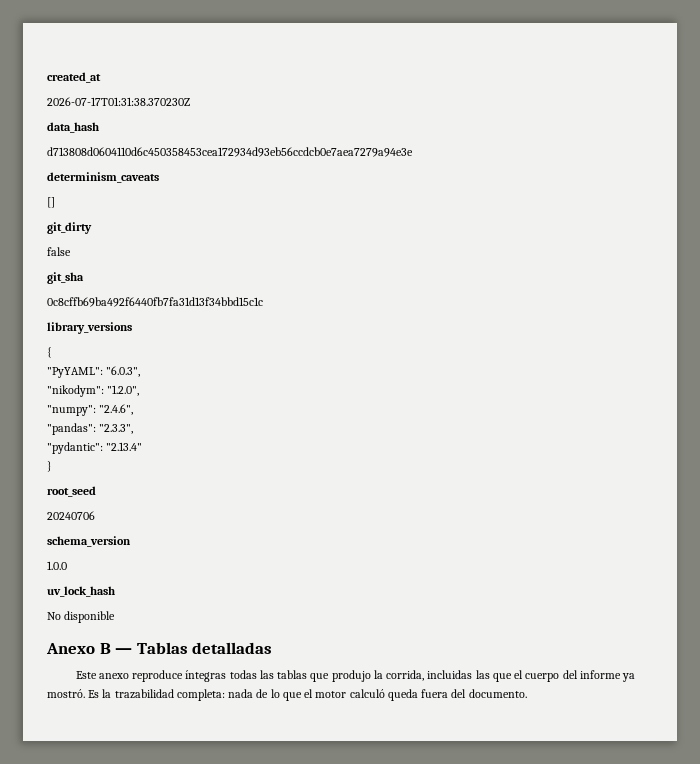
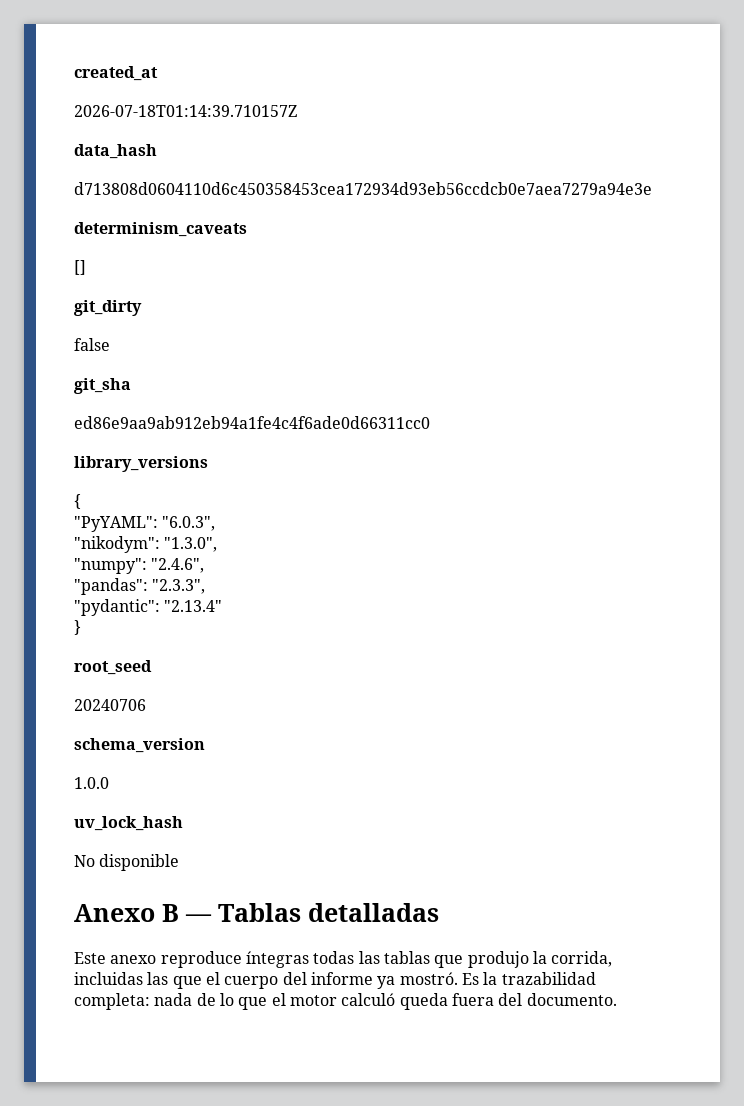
- 2026-07-17T01:31:38.370230Z
+ 2026-07-18T01:14:39.710157Z
- 0c8cffb69ba492f6440fb7fa31d13f34bbd15c1c
+ ed86e9aa9ab912eb94a1fe4c4f6ade0d66311cc0
- "nikodym": "1.2.0",
+ "nikodym": "1.3.0",

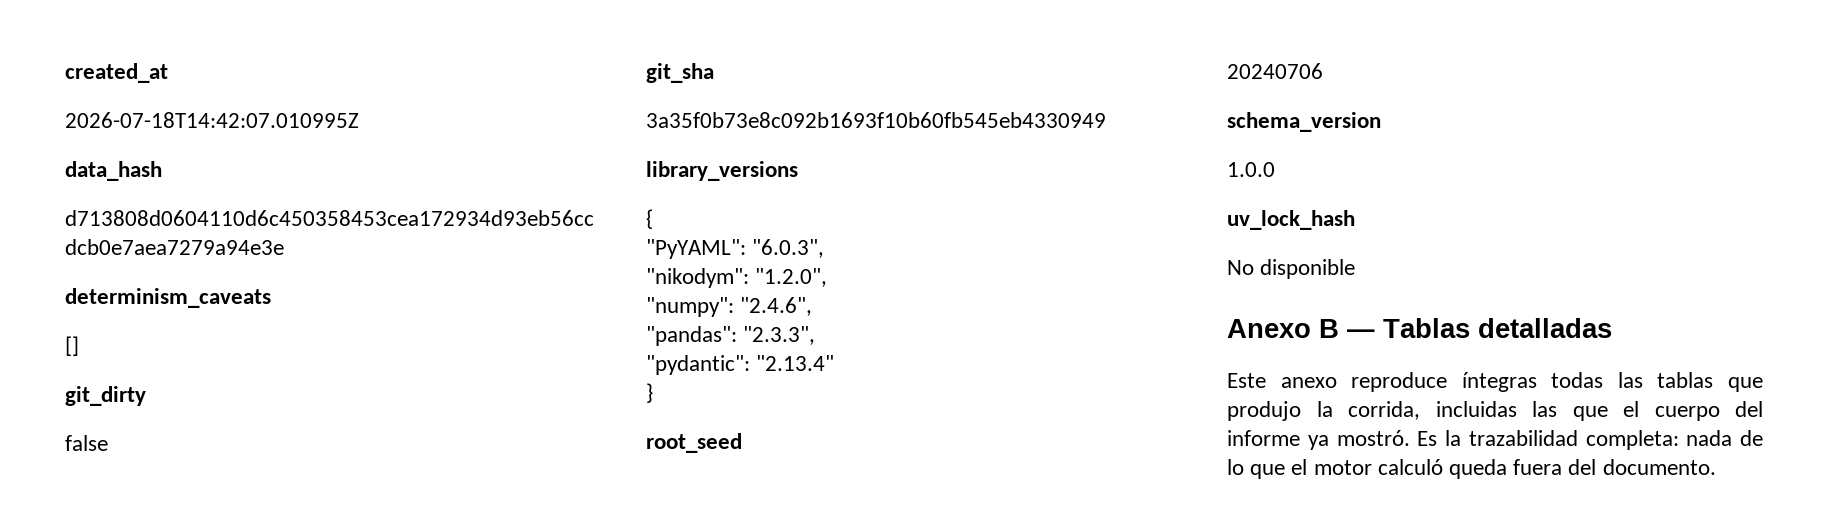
- 2026-07-18T01:14:39.710157Z
+ 2026-07-18T14:42:07.010995Z
- ed86e9aa9ab912eb94a1fe4c4f6ade0d66311cc0
+ 3a35f0b73e8c092b1693f10b60fb545eb4330949
- "nikodym": "1.3.0",
+ "nikodym": "1.2.0",

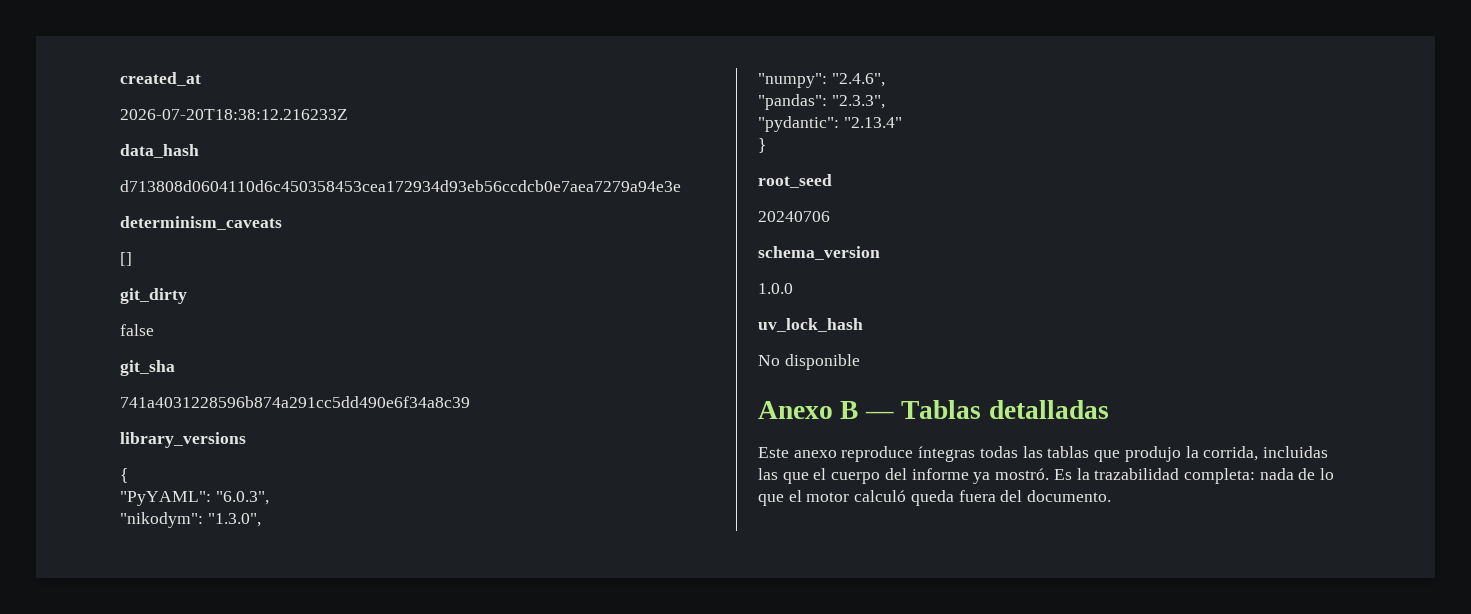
- 2026-07-18T14:42:07.010995Z
+ 2026-07-20T18:38:12.216233Z
- 3a35f0b73e8c092b1693f10b60fb545eb4330949
+ 741a4031228596b874a291cc5dd490e6f34a8c39
- "nikodym": "1.2.0",
+ "nikodym": "1.3.0",

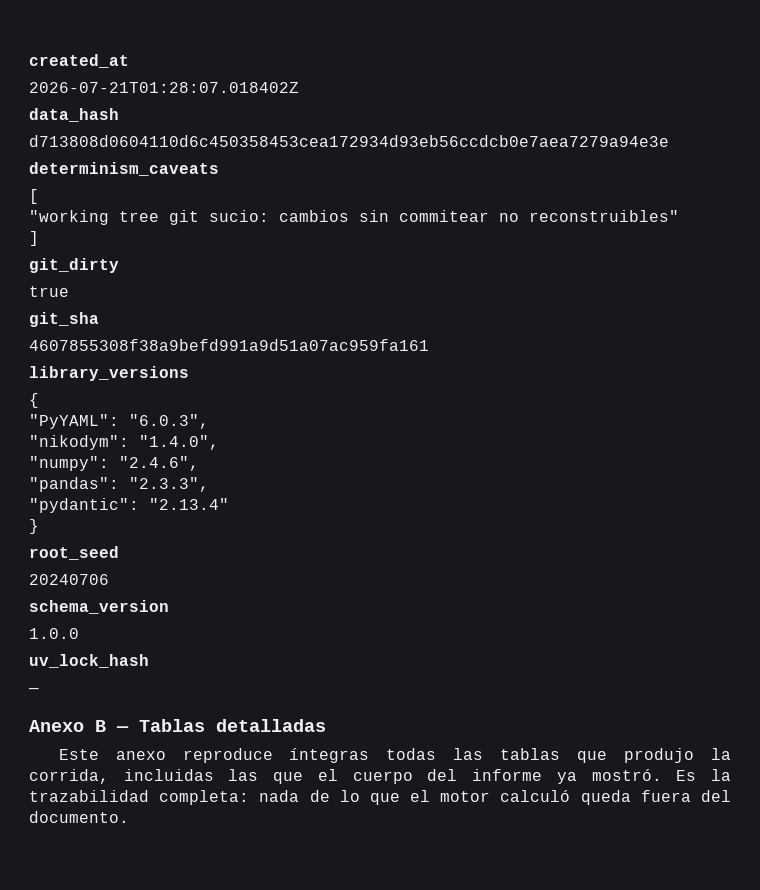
- 2026-07-20T18:38:12.216233Z
+ 2026-07-21T01:28:07.018402Z
- []
+ [
+ "working tree git sucio: cambios sin commitear no reconstruibles"
+ ]
- false
+ true
- 741a4031228596b874a291cc5dd490e6f34a8c39
+ 4607855308f38a9befd991a9d51a07ac959fa161
- "nikodym": "1.3.0",
+ "nikodym": "1.4.0",
  uv_lock_hash
- No disponible
+ —

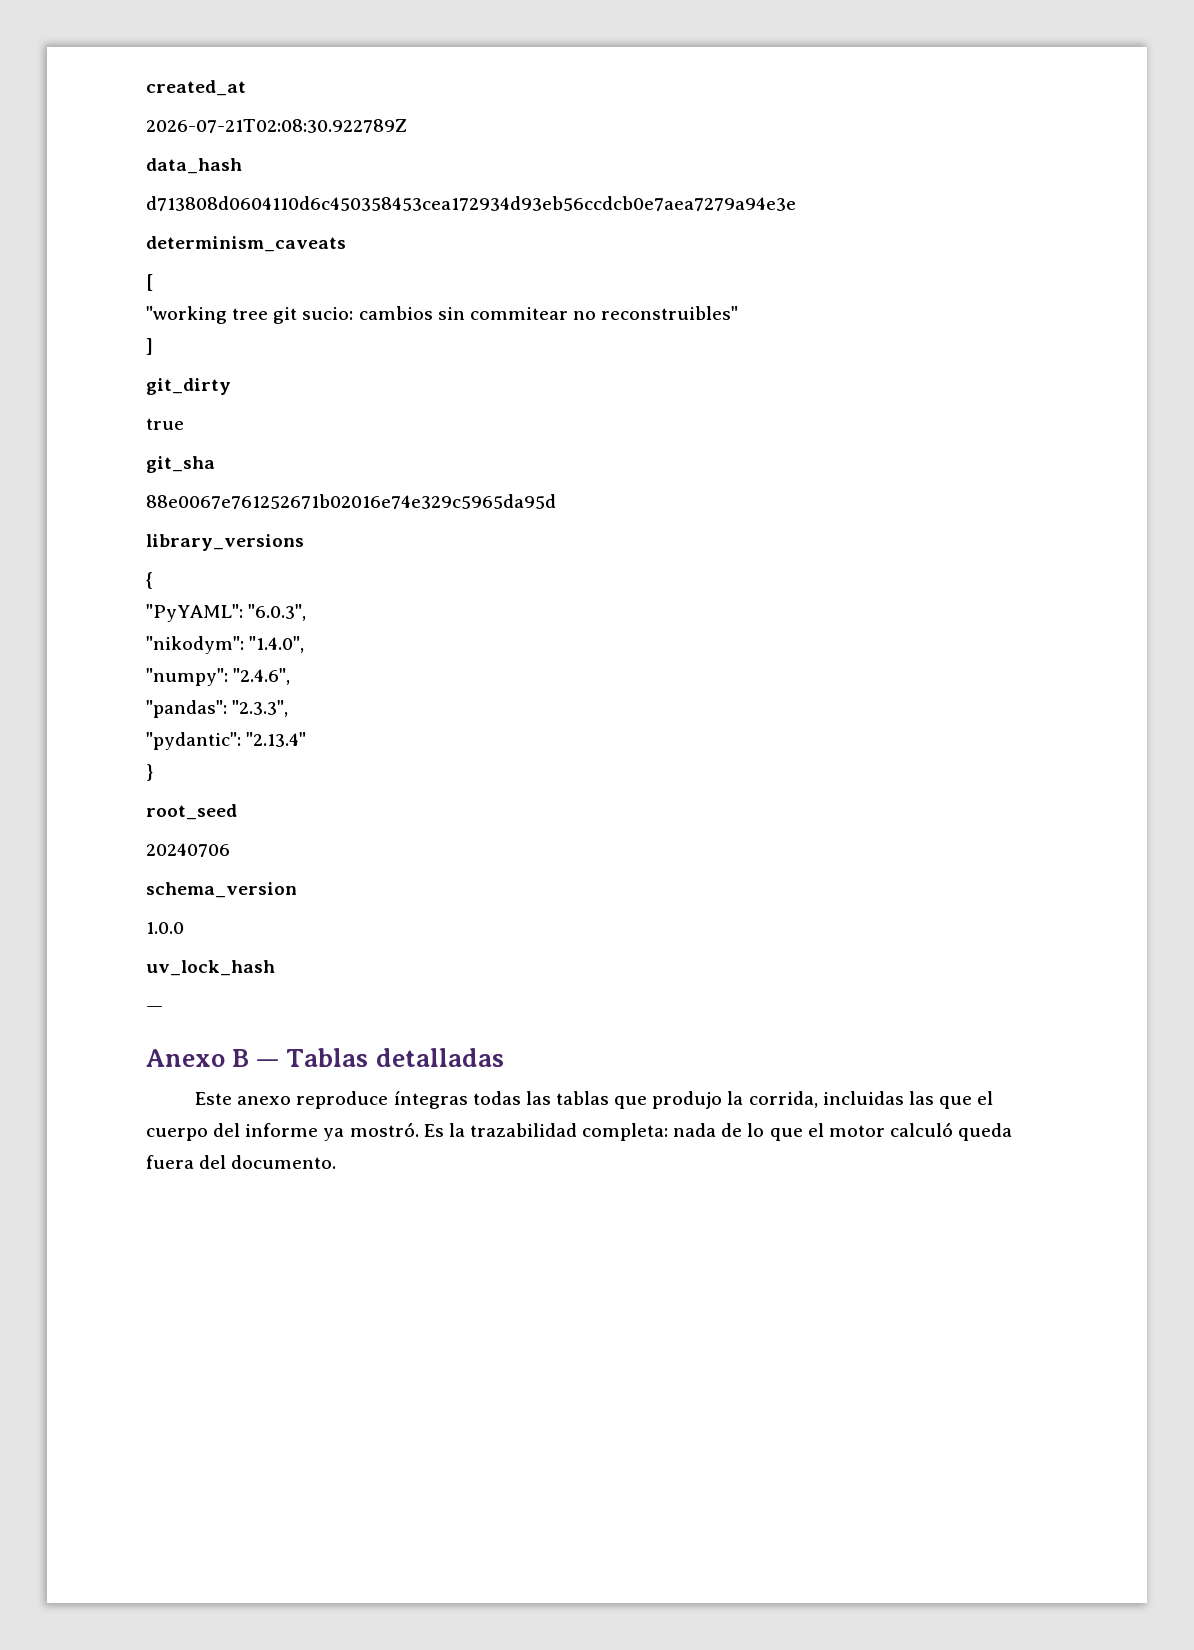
- 2026-07-21T01:28:07.018402Z
+ 2026-07-21T02:08:30.922789Z
- 4607855308f38a9befd991a9d51a07ac959fa161
+ 88e0067e761252671b02016e74e329c5965da95d

